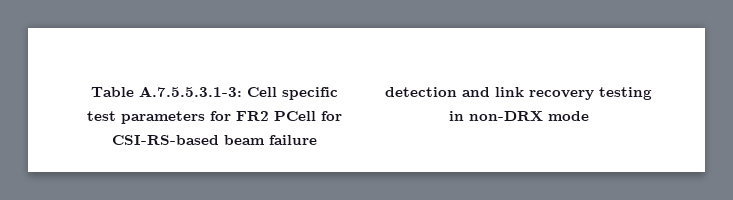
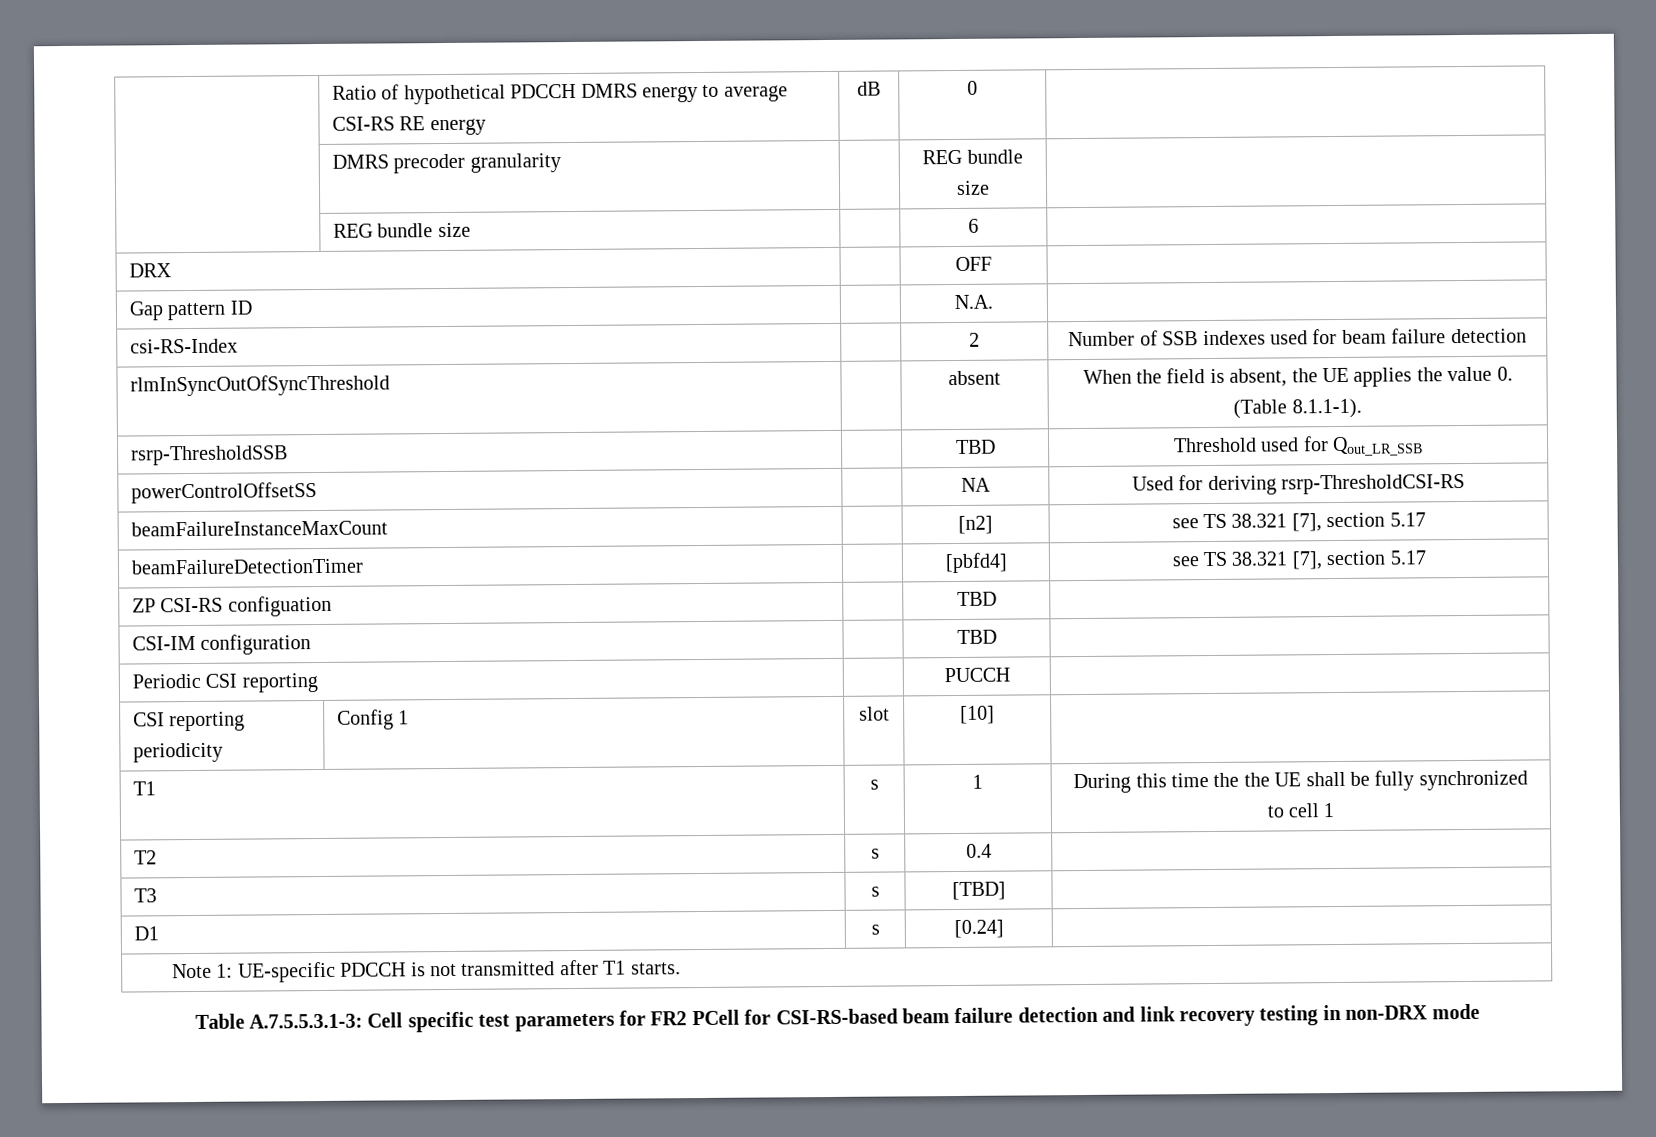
+ | Ratio of hypothetical PDCCH DMRS energy to average CSI-RS RE energy | dB | 0 |
+ | DMRS precoder granularity | | REG bundle size |
+ | REG bundle size | | 6 |
+ DRX | | OFF |
+ Gap pattern ID | | N.A. |
+ csi-RS-Index | | 2 | Number of SSB indexes used for beam failure detection
+ rlmInSyncOutOfSyncThreshold | | absent | When the field is absent, the UE applies the value 0. (Table 8.1.1-1).
+ rsrp-ThresholdSSB | | TBD | Threshold used for Qout_LR_SSB
+ powerControlOffsetSS | | NA | Used for deriving rsrp-ThresholdCSI-RS
+ beamFailureInstanceMaxCount | | [n2] | see TS 38.321 [7], section 5.17
+ beamFailureDetectionTimer | | [pbfd4] | see TS 38.321 [7], section 5.17
+ ZP CSI-RS configuation | | TBD |
+ CSI-IM configuration | | TBD |
+ Periodic CSI reporting | | PUCCH |
+ CSI reporting periodicity | Config 1 | slot | [10] |
+ T1 | s | 1 | During this time the the UE shall be fully synchronized to cell 1
+ T2 | s | 0.4 |
+ T3 | s | [TBD] |
+ D1 | s | [0.24] |
+ Note 1: UE-specific PDCCH is not transmitted after T1 starts.

